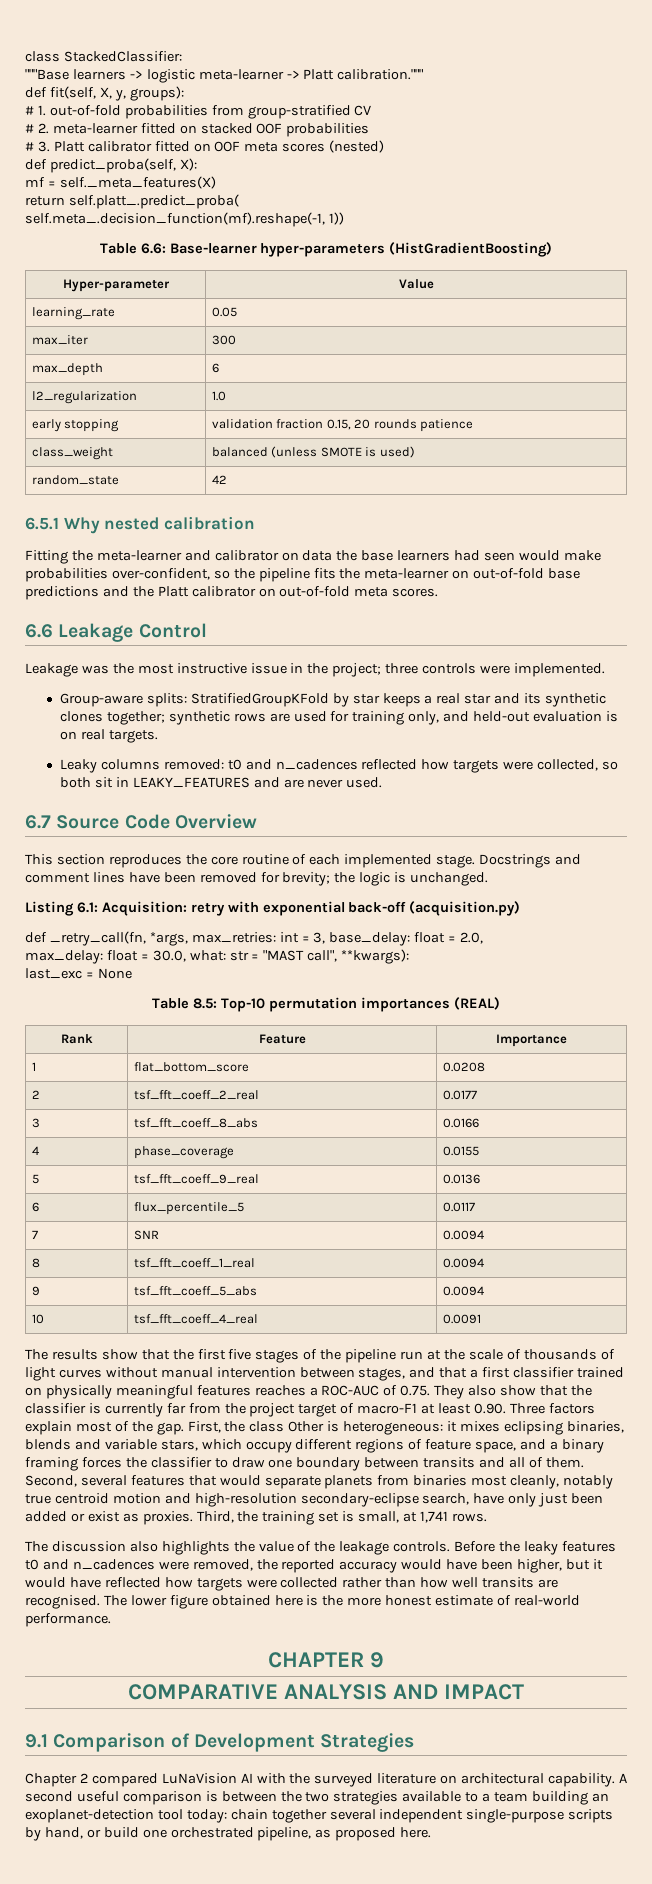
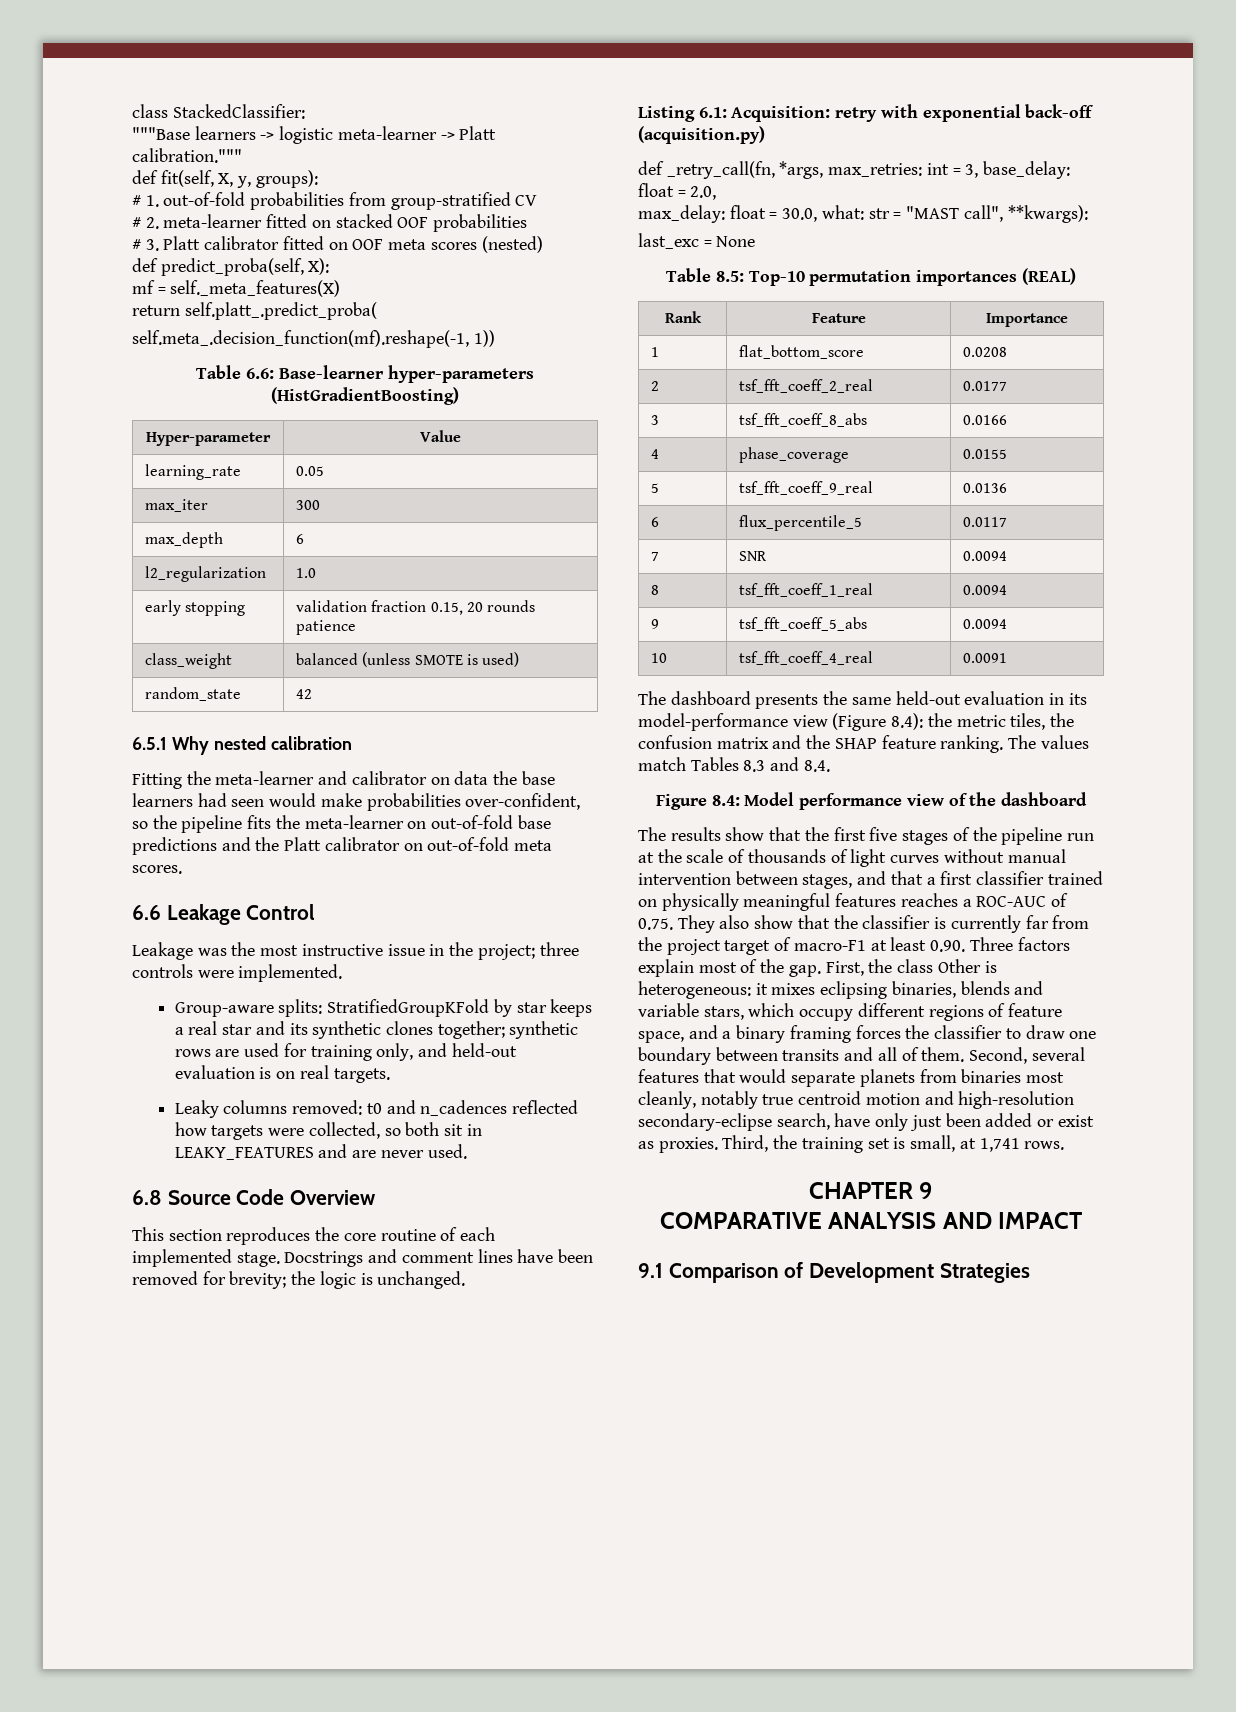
- 6.7 Source Code Overview
+ 6.8 Source Code Overview
+ The dashboard presents the same held-out evaluation in its model-performance view (Figure 8.4): the metric tiles, the confusion matrix and the SHAP feature ranking. The values match Tables 8.3 and 8.4.
+ Figure 8.4: Model performance view of the dashboard
- The discussion also highlights the value of the leakage controls. Before the leaky features t0 and n_cadences were removed, the reported accuracy would have been higher, but it would have reflected how targets were collected rather than how well transits are recognised. The lower figure obtained here is the more honest estimate of real-world performance.
- Chapter 2 compared LuNaVision AI with the surveyed literature on architectural capability. A second useful comparison is between the two strategies available to a team building an exoplanet-detection tool today: chain together several independent single-purpose scripts by hand, or build one orchestrated pipeline, as proposed here.

